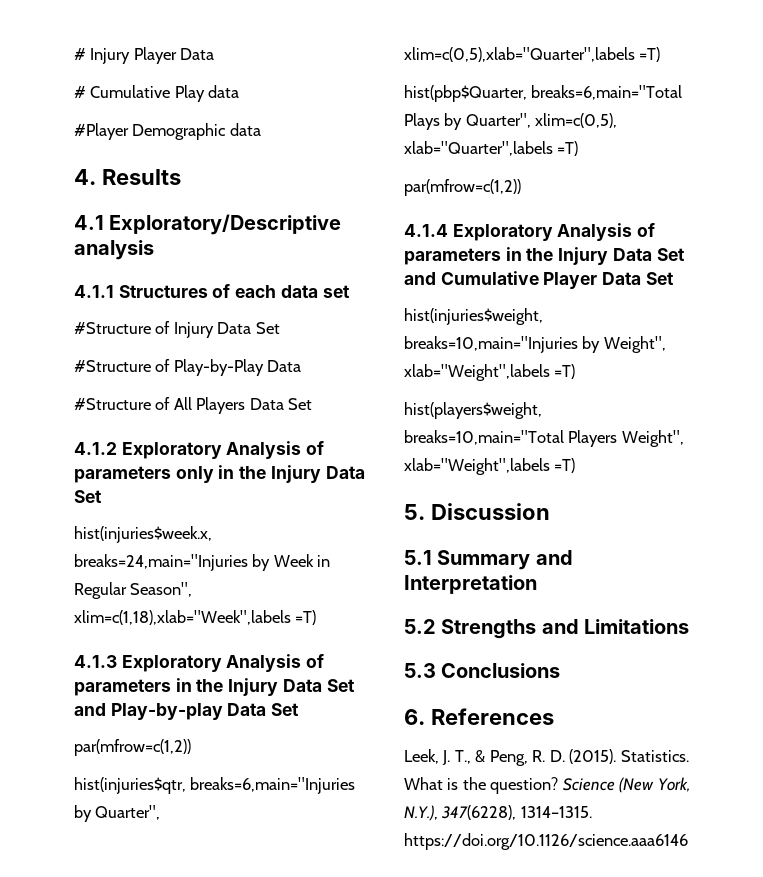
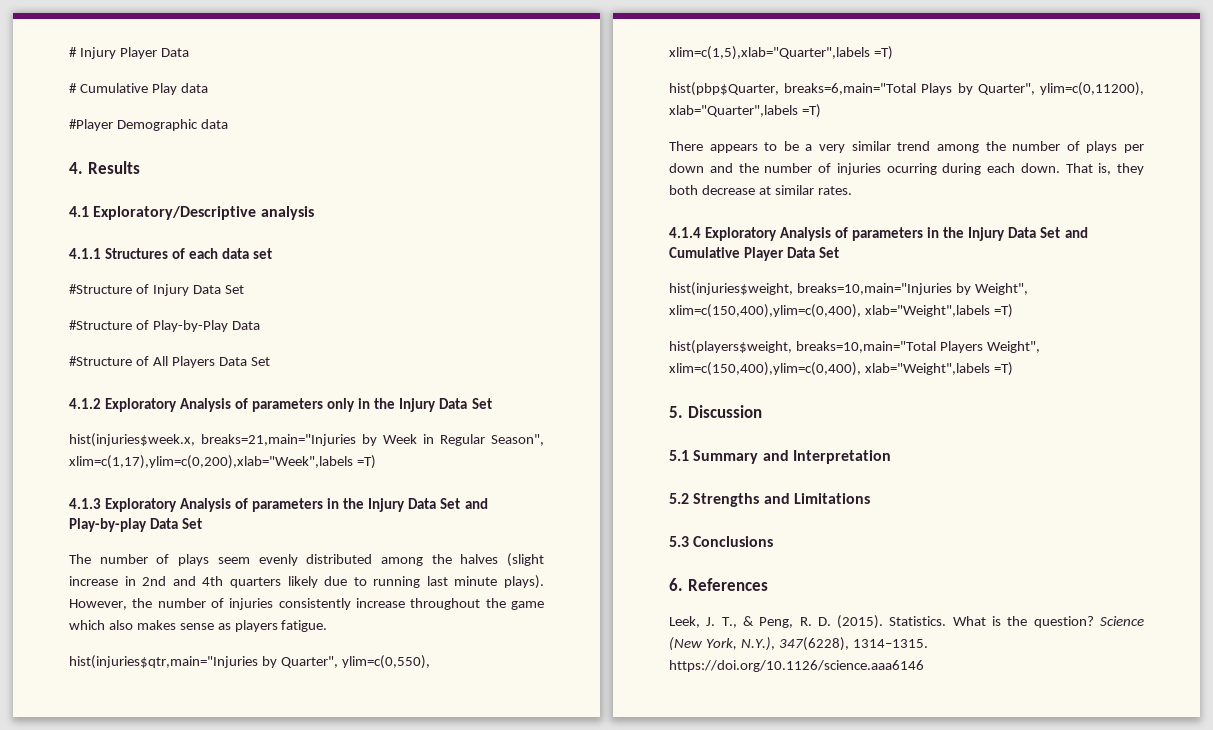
- hist(injuries$week.x, breaks=24,main="Injuries by Week in Regular Season", xlim=c(1,18),xlab="Week",labels =T)
+ hist(injuries$week.x, breaks=21,main="Injuries by Week in Regular Season", xlim=c(1,17),ylim=c(0,200),xlab="Week",labels =T)
  4.1.3 Exploratory Analysis of parameters in the Injury Data Set and Play-by-play Data Set
- par(mfrow=c(1,2))
- hist(injuries$qtr, breaks=6,main="Injuries by Quarter", xlim=c(0,5),xlab="Quarter",labels =T)
+ The number of plays seem evenly distributed among the halves (slight increase in 2nd and 4th quarters likely due to running last minute plays). However, the number of injuries consistently increase throughout the game which also makes sense as players fatigue.
+ hist(injuries$qtr,main="Injuries by Quarter", ylim=c(0,550), xlim=c(1,5),xlab="Quarter",labels =T)
- hist(pbp$Quarter, breaks=6,main="Total Plays by Quarter", xlim=c(0,5), xlab="Quarter",labels =T)
- par(mfrow=c(1,2))
+ hist(pbp$Quarter, breaks=6,main="Total Plays by Quarter", ylim=c(0,11200), xlab="Quarter",labels =T)
+ There appears to be a very similar trend among the number of plays per down and the number of injuries ocurring during each down. That is, they both decrease at similar rates.
- hist(injuries$weight, breaks=10,main="Injuries by Weight", xlab="Weight",labels =T)
+ hist(injuries$weight, breaks=10,main="Injuries by Weight", xlim=c(150,400),ylim=c(0,400), xlab="Weight",labels =T)
- hist(players$weight, breaks=10,main="Total Players Weight", xlab="Weight",labels =T)
+ hist(players$weight, breaks=10,main="Total Players Weight", xlim=c(150,400),ylim=c(0,400), xlab="Weight",labels =T)

